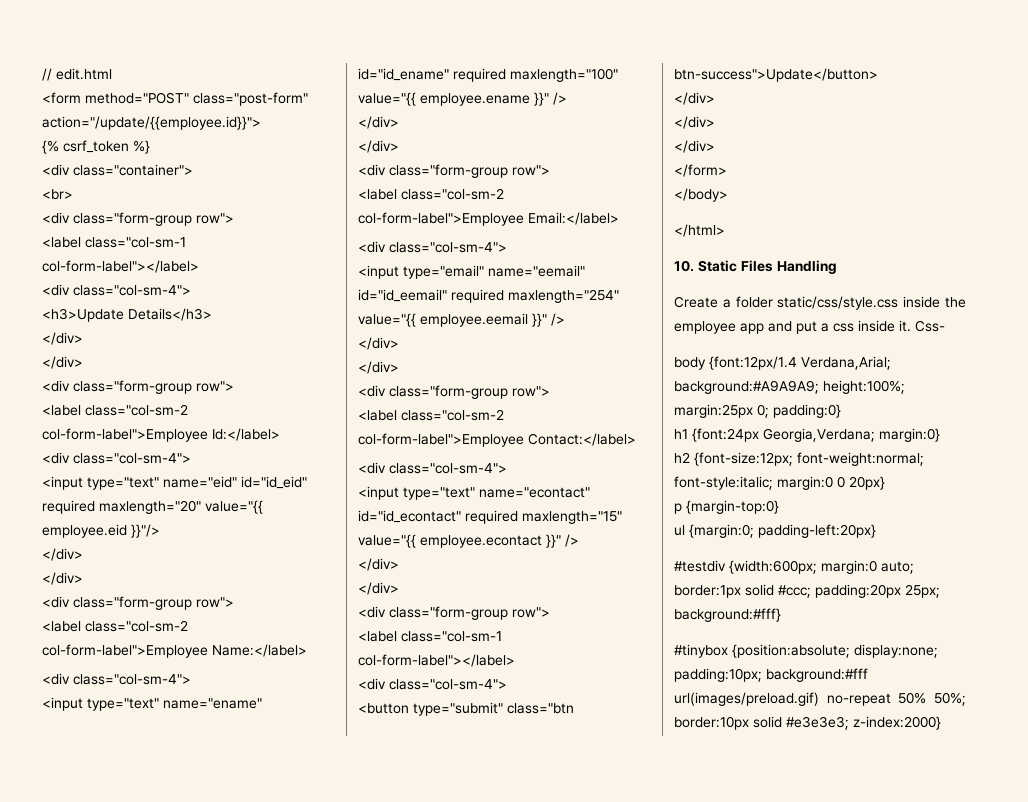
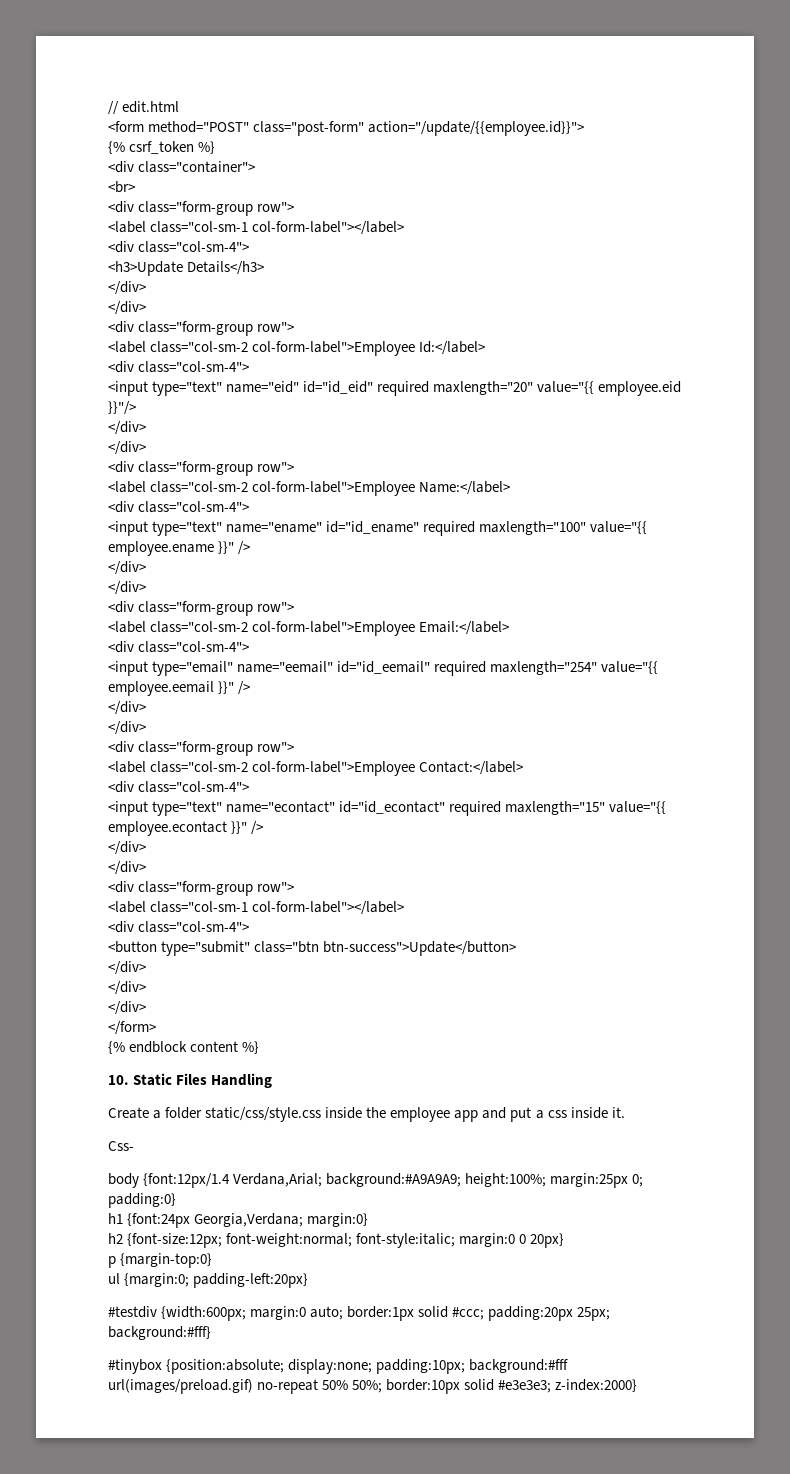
- </body>
- </html>
+ {% endblock content %}
- Create a folder static/css/style.css inside the employee app and put a css inside it. Css-
+ Create a folder static/css/style.css inside the employee app and put a css inside it.
+ Css-

